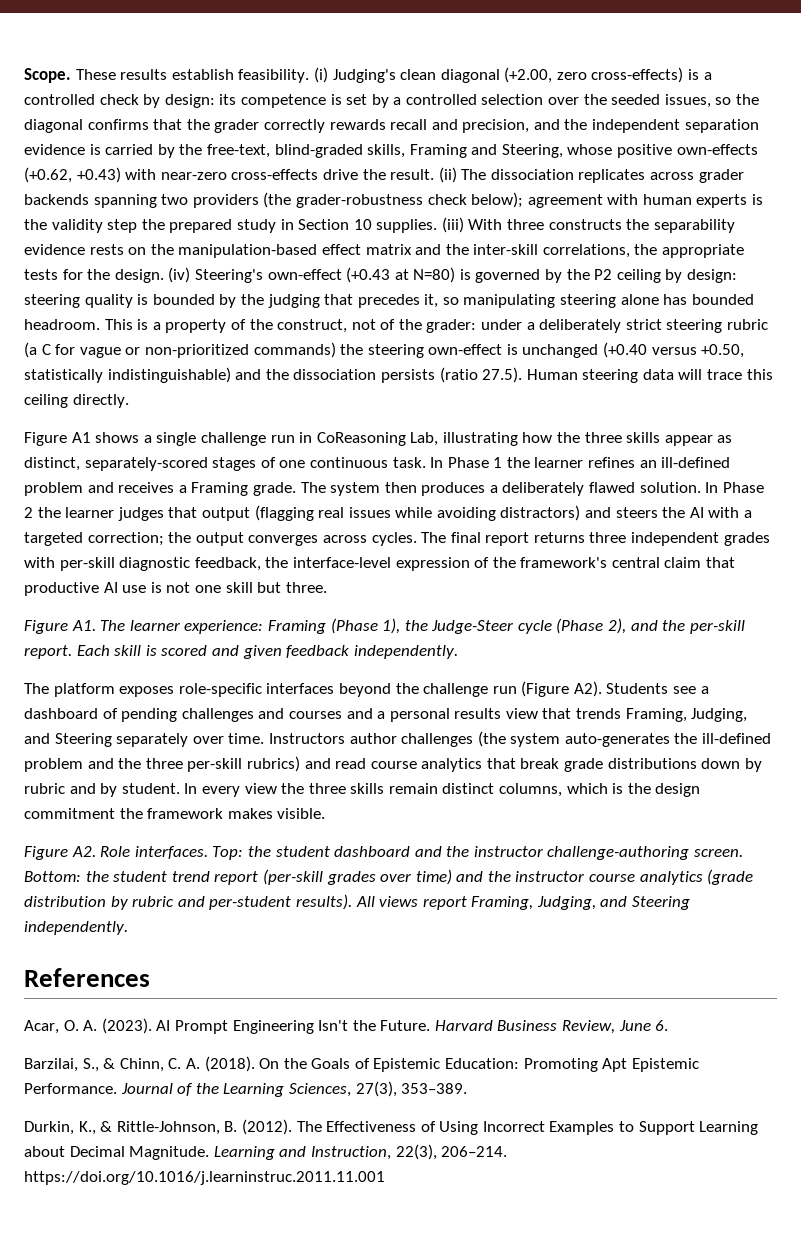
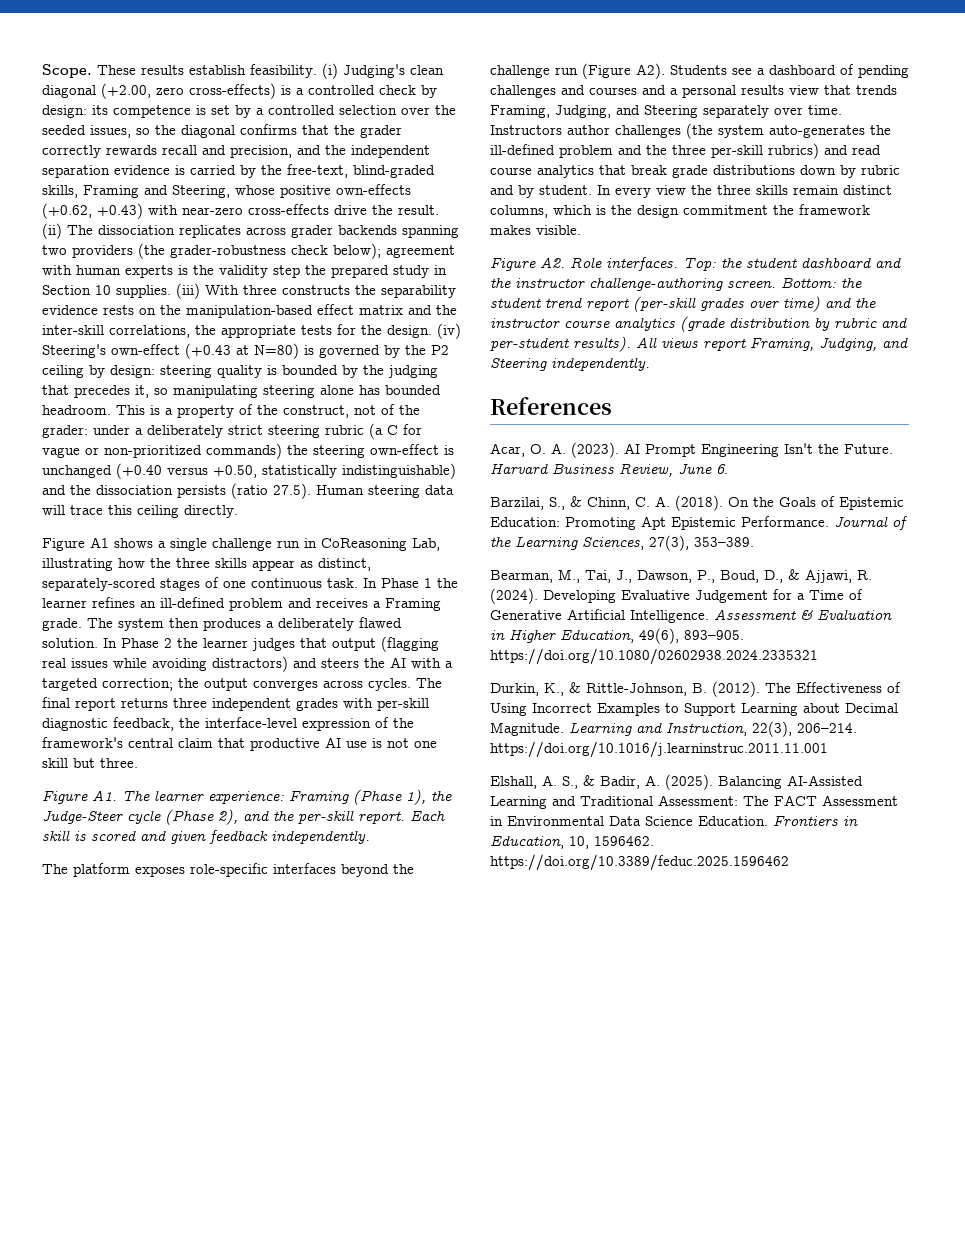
+ Bearman, M., Tai, J., Dawson, P., Boud, D., & Ajjawi, R. (2024). Developing Evaluative Judgement for a Time of Generative Artificial Intelligence. Assessment & Evaluation in Higher Education, 49(6), 893–905. https://doi.org/10.1080/02602938.2024.2335321
+ Elshall, A. S., & Badir, A. (2025). Balancing AI-Assisted Learning and Traditional Assessment: The FACT Assessment in Environmental Data Science Education. Frontiers in Education, 10, 1596462. https://doi.org/10.3389/feduc.2025.1596462

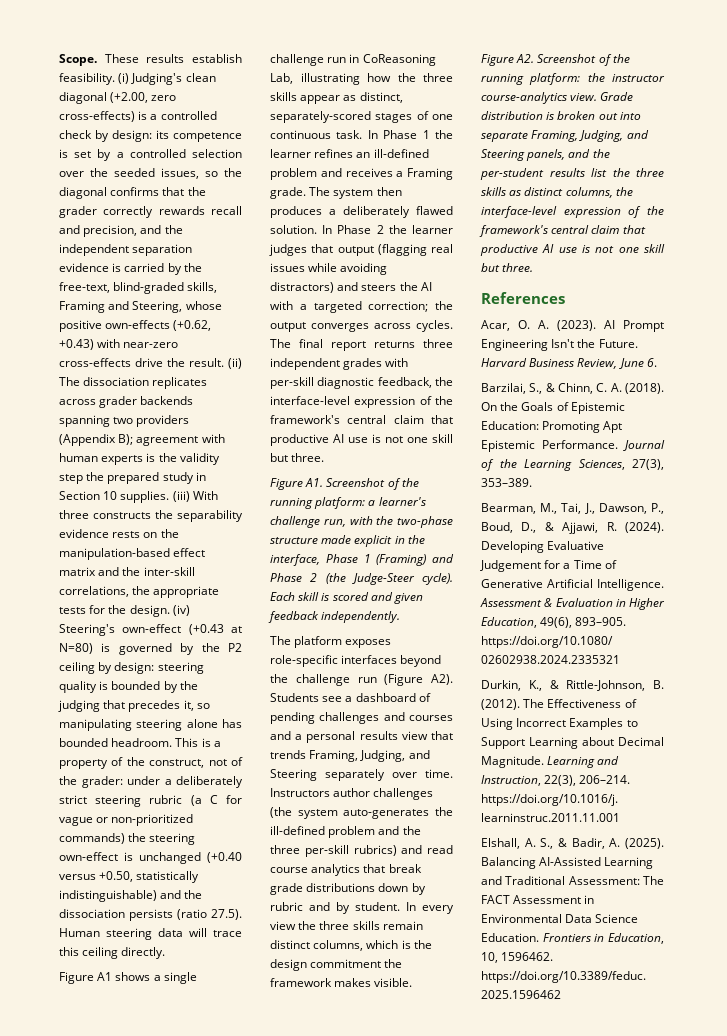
- (ii) The dissociation replicates across grader backends spanning two providers (the grader-robustness check below); agreement with human experts is the validity step the prepared study in Section 10 supplies.
+ (ii) The dissociation replicates across grader backends spanning two providers (Appendix B); agreement with human experts is the validity step the prepared study in Section 10 supplies.
- Figure A1. The learner experience: Framing (Phase 1), the Judge-Steer cycle (Phase 2), and the per-skill report.
+ Figure A1. Screenshot of the running platform: a learner's challenge run, with the two-phase structure made explicit in the interface, Phase 1 (Framing) and Phase 2 (the Judge-Steer cycle).
- Figure A2. Role interfaces. Top: the student dashboard and the instructor challenge-authoring screen. Bottom: the student trend report (per-skill grades over time) and the instructor course analytics (grade distribution by rubric and per-student results). All views report Framing, Judging, and Steering independently.
+ Figure A2. Screenshot of the running platform: the instructor course-analytics view. Grade distribution is broken out into separate Framing, Judging, and Steering panels, and the per-student results list the three skills as distinct columns, the interface-level expression of the framework's central claim that productive AI use is not one skill but three.

